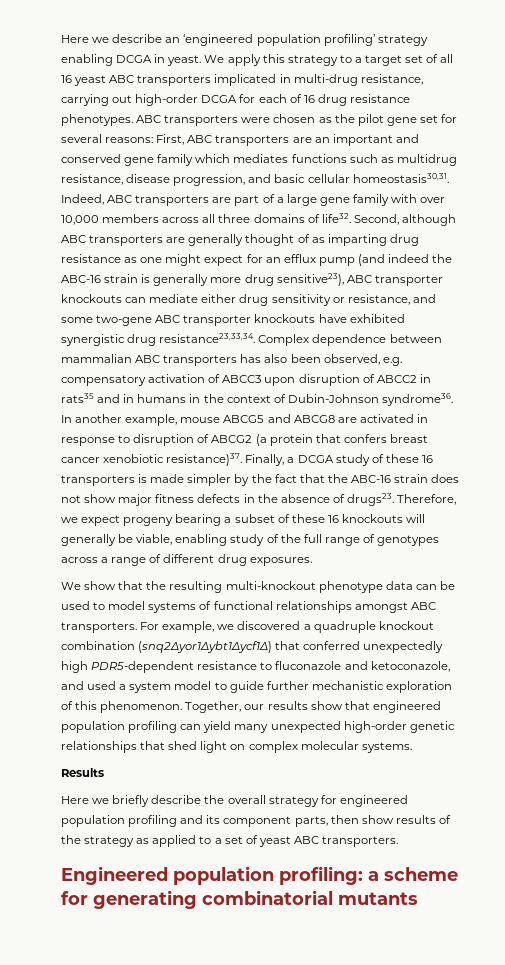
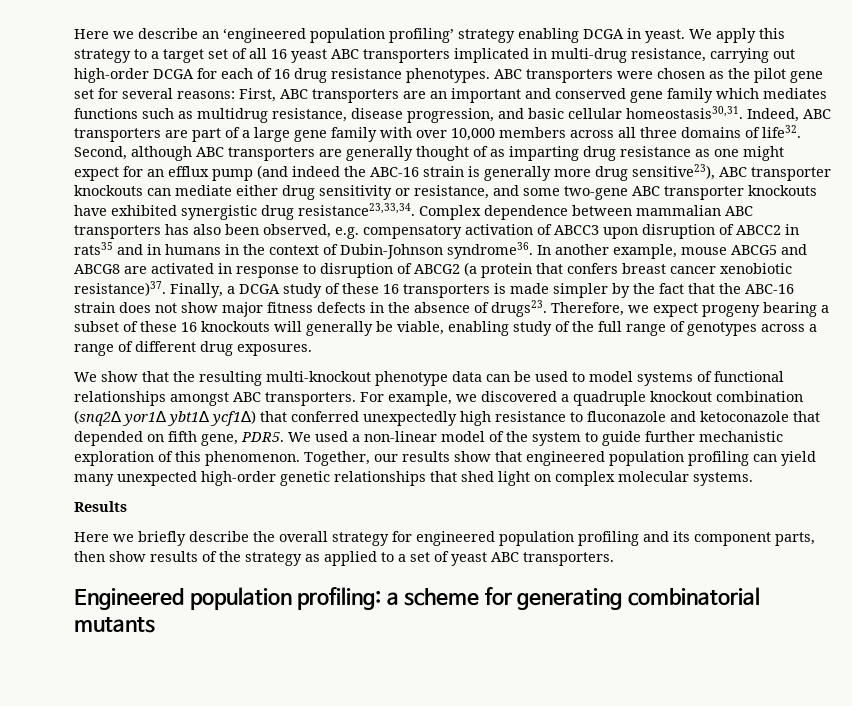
- For example, we discovered a quadruple knockout combination (snq2∆yor1∆ybt1∆ycf1∆) that conferred unexpectedly high PDR5-dependent resistance to fluconazole and ketoconazole, and used a system model to guide further mechanistic exploration of this phenomenon.
+ For example, we discovered a quadruple knockout combination (snq2∆ yor1∆ ybt1∆ ycf1∆) that conferred unexpectedly high resistance to fluconazole and ketoconazole that depended on fifth gene, PDR5. We used a non-linear model of the system to guide further mechanistic exploration of this phenomenon.

